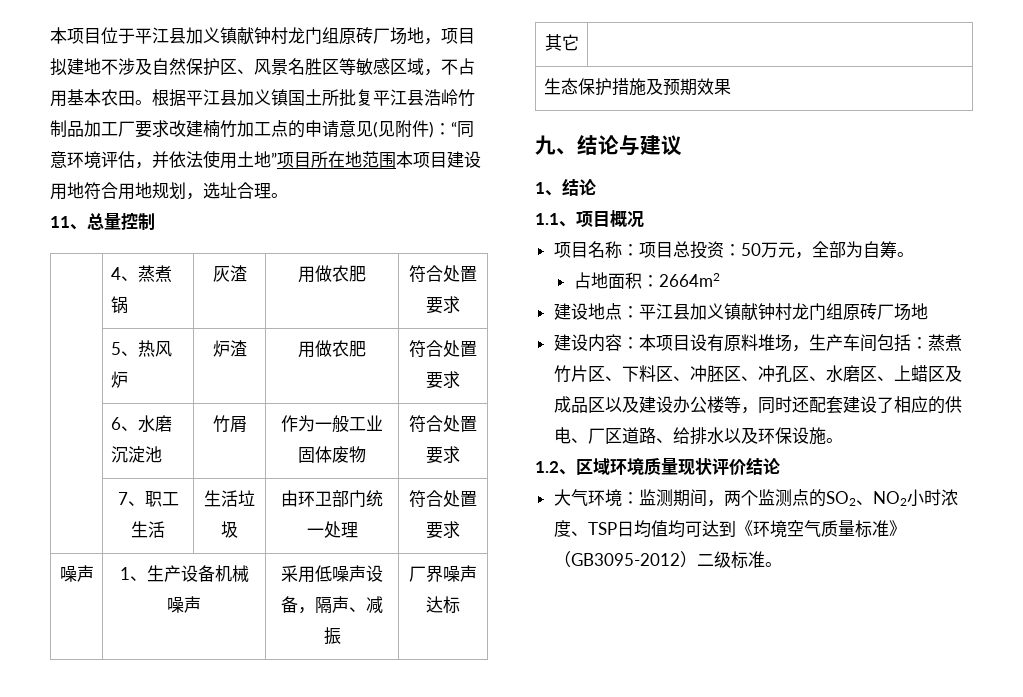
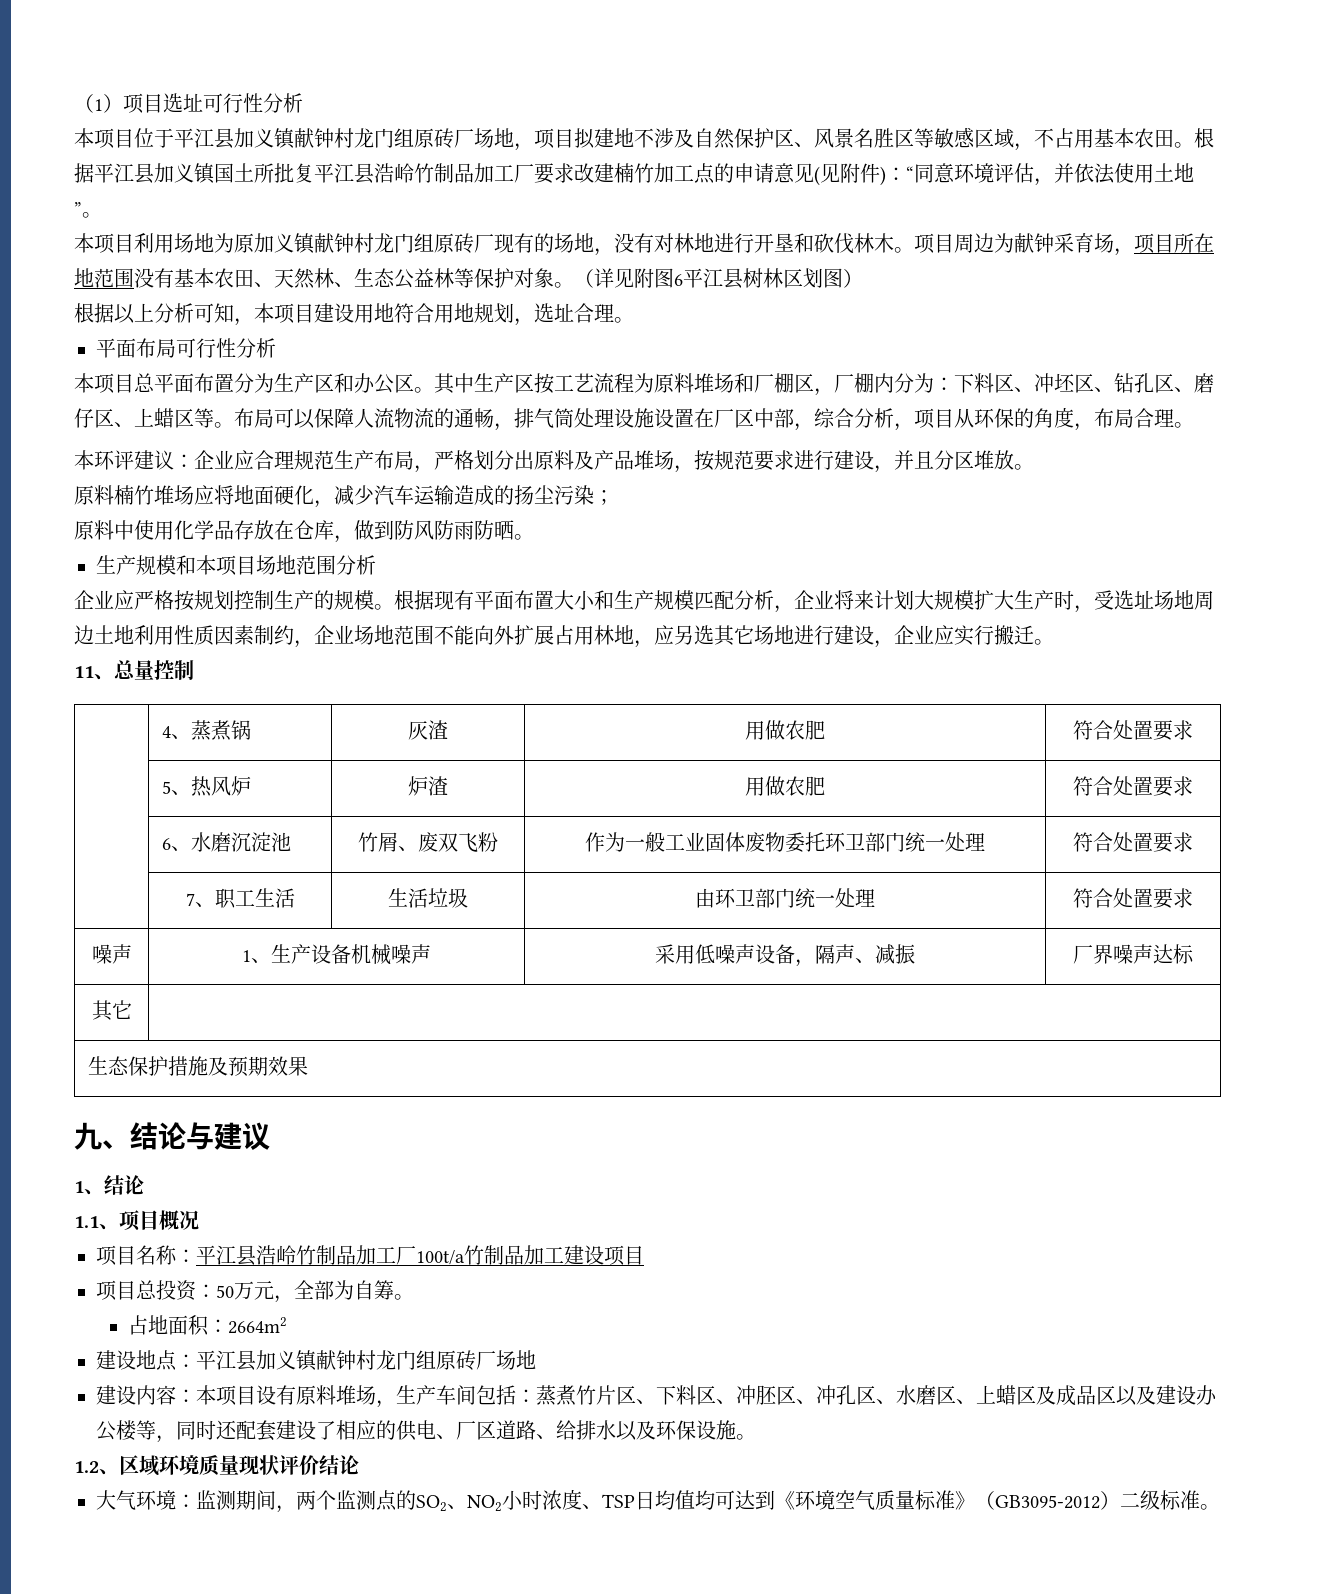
+ （1）项目选址可行性分析
- 根据平江县加义镇国土所批复平江县浩岭竹制品加工厂要求改建楠竹加工点的申请意见(见附件)：“同意环境评估，并依法使用土地”项目所在地范围本项目建设用地符合用地规划，选址合理。
+ 根据平江县加义镇国土所批复平江县浩岭竹制品加工厂要求改建楠竹加工点的申请意见(见附件)：“同意环境评估，并依法使用土地”。
+ 本项目利用场地为原加义镇献钟村龙门组原砖厂现有的场地，没有对林地进行开垦和砍伐林木。项目周边为献钟采育场，项目所在地范围没有基本农田、天然林、生态公益林等保护对象。（详见附图6平江县树林区划图）
+ 根据以上分析可知，本项目建设用地符合用地规划，选址合理。
+ 平面布局可行性分析
+ 本项目总平面布置分为生产区和办公区。其中生产区按工艺流程为原料堆场和厂棚区，厂棚内分为：下料区、冲坯区、钻孔区、磨仔区、上蜡区等。布局可以保障人流物流的通畅，排气筒处理设施设置在厂区中部，综合分析，项目从环保的角度，布局合理。
+ 本环评建议：企业应合理规范生产布局，严格划分出原料及产品堆场，按规范要求进行建设，并且分区堆放。
+ 原料楠竹堆场应将地面硬化，减少汽车运输造成的扬尘污染；
+ 原料中使用化学品存放在仓库，做到防风防雨防晒。
+ 生产规模和本项目场地范围分析
+ 企业应严格按规划控制生产的规模。根据现有平面布置大小和生产规模匹配分析，企业将来计划大规模扩大生产时，受选址场地周边土地利用性质因素制约，企业场地范围不能向外扩展占用林地，应另选其它场地进行建设，企业应实行搬迁。
- | 6、水磨沉淀池 | 竹屑 | 作为一般工业固体废物 | 符合处置要求
+ | 6、水磨沉淀池 | 竹屑、废双飞粉 | 作为一般工业固体废物委托环卫部门统一处理 | 符合处置要求
- 项目名称：项目总投资：50万元，全部为自筹。
+ 项目名称：平江县浩岭竹制品加工厂100t/a竹制品加工建设项目
+ 项目总投资：50万元，全部为自筹。

